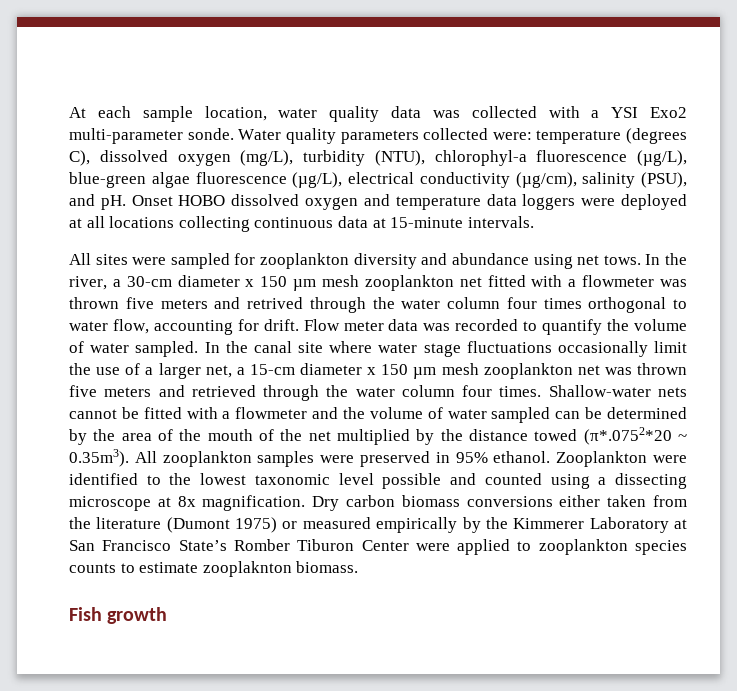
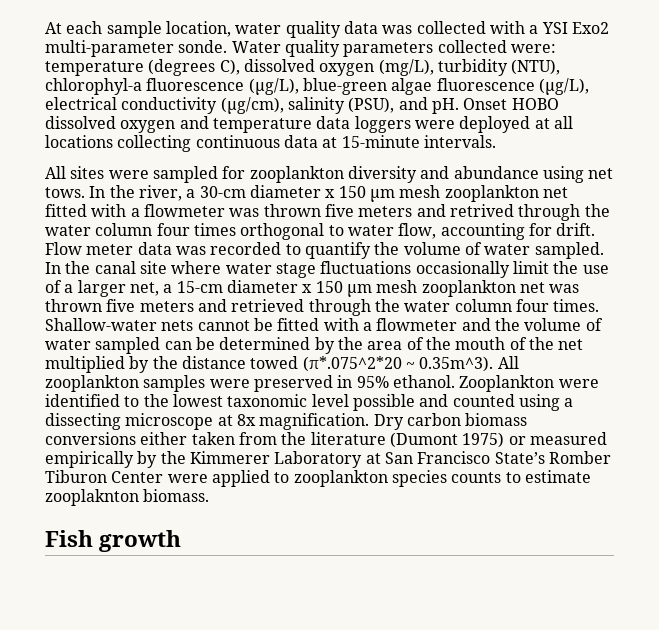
- Shallow-water nets cannot be fitted with a flowmeter and the volume of water sampled can be determined by the area of the mouth of the net multiplied by the distance towed (π*.0752*20 ~ 0.35m3). All zooplankton samples were preserved in 95% ethanol.
+ Shallow-water nets cannot be fitted with a flowmeter and the volume of water sampled can be determined by the area of the mouth of the net multiplied by the distance towed (π*.075^2*20 ~ 0.35m^3). All zooplankton samples were preserved in 95% ethanol.

